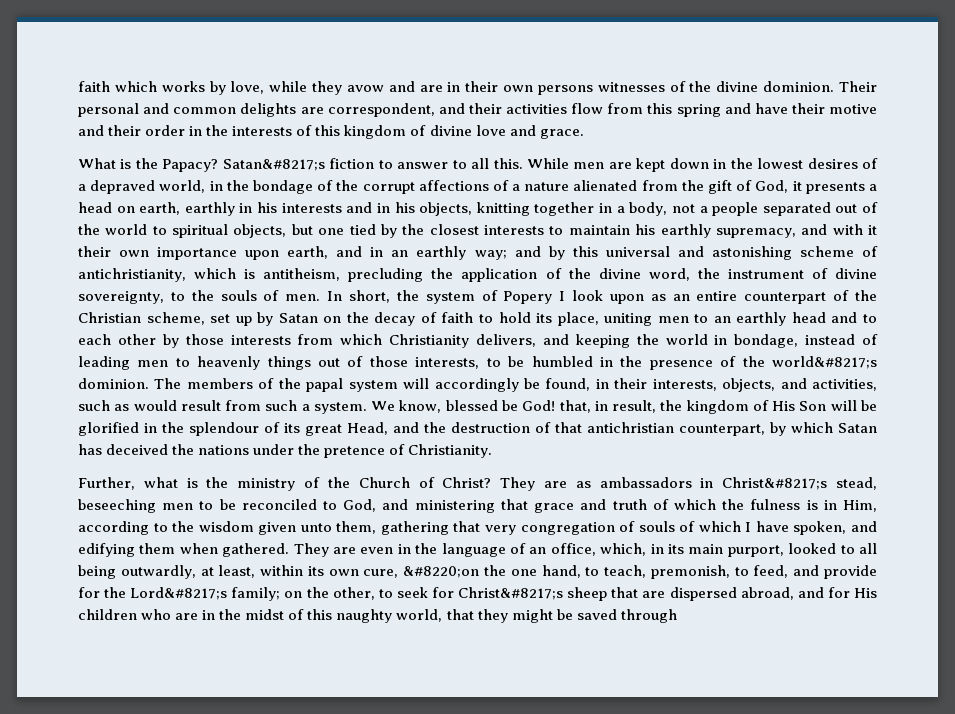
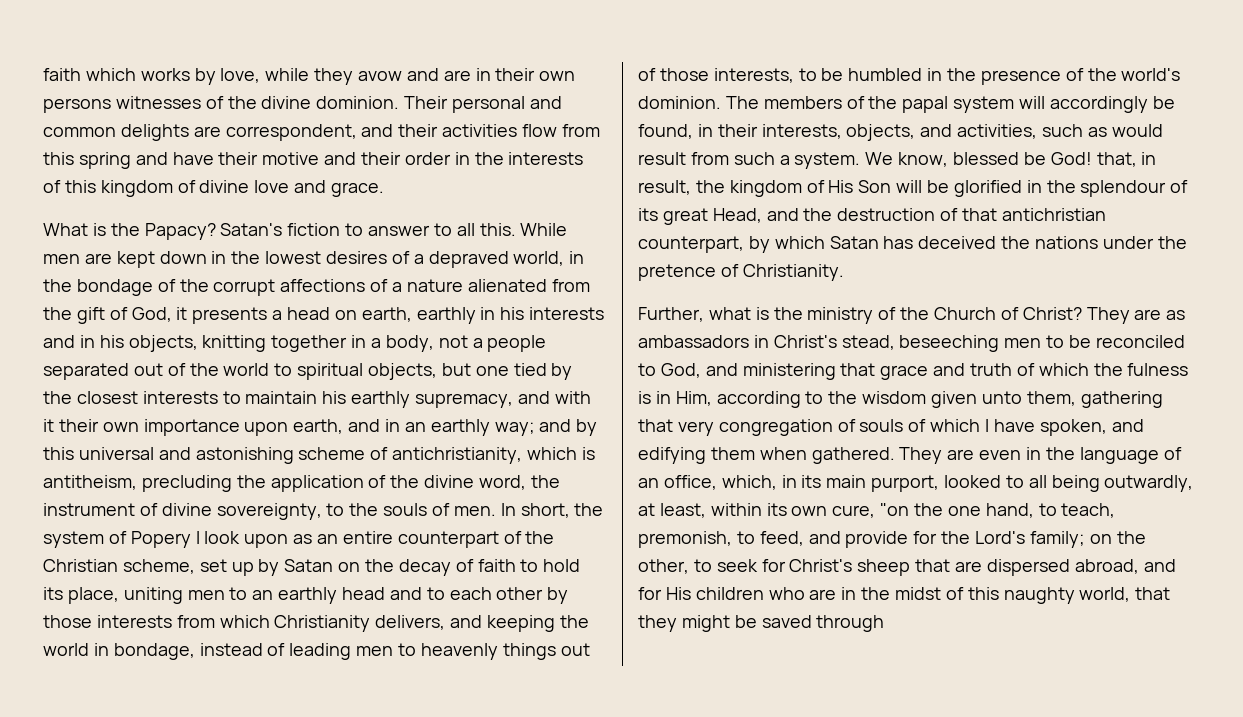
- Satan&#8217;s fiction to answer to all this.
+ Satan's fiction to answer to all this.
- In short, the system of Popery I look upon as an entire counterpart of the Christian scheme, set up by Satan on the decay of faith to hold its place, uniting men to an earthly head and to each other by those interests from which Christianity delivers, and keeping the world in bondage, instead of leading men to heavenly things out of those interests, to be humbled in the presence of the world&#8217;s dominion.
+ In short, the system of Popery I look upon as an entire counterpart of the Christian scheme, set up by Satan on the decay of faith to hold its place, uniting men to an earthly head and to each other by those interests from which Christianity delivers, and keeping the world in bondage, instead of leading men to heavenly things out of those interests, to be humbled in the presence of the world's dominion.
- They are as ambassadors in Christ&#8217;s stead, beseeching men to be reconciled to God, and ministering that grace and truth of which the fulness is in Him, according to the wisdom given unto them, gathering that very congregation of souls of which I have spoken, and edifying them when gathered.
+ They are as ambassadors in Christ's stead, beseeching men to be reconciled to God, and ministering that grace and truth of which the fulness is in Him, according to the wisdom given unto them, gathering that very congregation of souls of which I have spoken, and edifying them when gathered.
- They are even in the language of an office, which, in its main purport, looked to all being outwardly, at least, within its own cure, &#8220;on the one hand, to teach, premonish, to feed, and provide for the Lord&#8217;s family;
+ They are even in the language of an office, which, in its main purport, looked to all being outwardly, at least, within its own cure, "on the one hand, to teach, premonish, to feed, and provide for the Lord's family;
- on the other, to seek for Christ&#8217;s sheep that are dispersed abroad, and for His children who are in the midst of this naughty world, that they might be saved through
+ on the other, to seek for Christ's sheep that are dispersed abroad, and for His children who are in the midst of this naughty world, that they might be saved through

